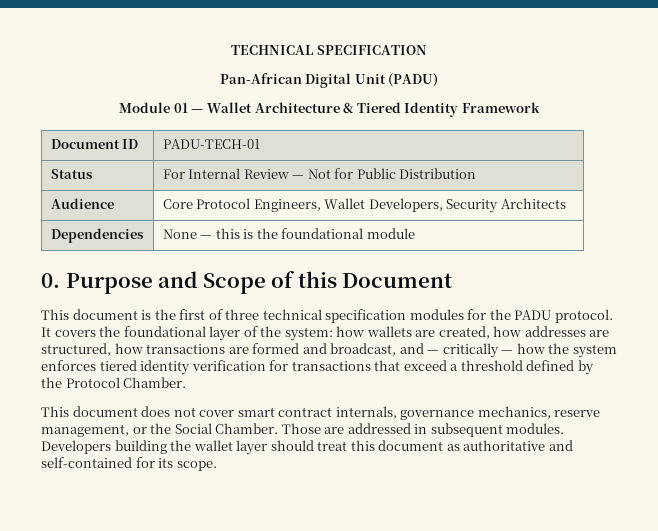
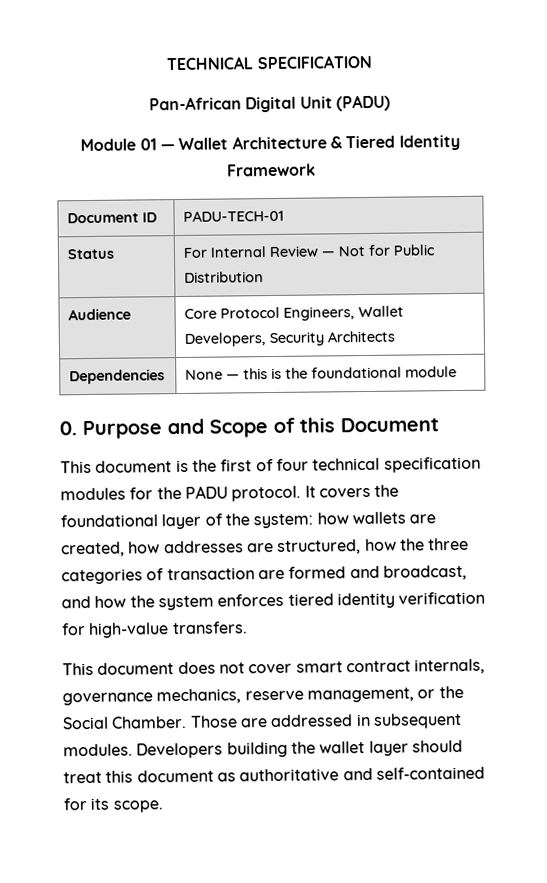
- This document is the first of three technical specification modules for the PADU protocol.
+ This document is the first of four technical specification modules for the PADU protocol.
- It covers the foundational layer of the system: how wallets are created, how addresses are structured, how transactions are formed and broadcast, and — critically — how the system enforces tiered identity verification for transactions that exceed a threshold defined by the Protocol Chamber.
+ It covers the foundational layer of the system: how wallets are created, how addresses are structured, how the three categories of transaction are formed and broadcast, and how the system enforces tiered identity verification for high-value transfers.

